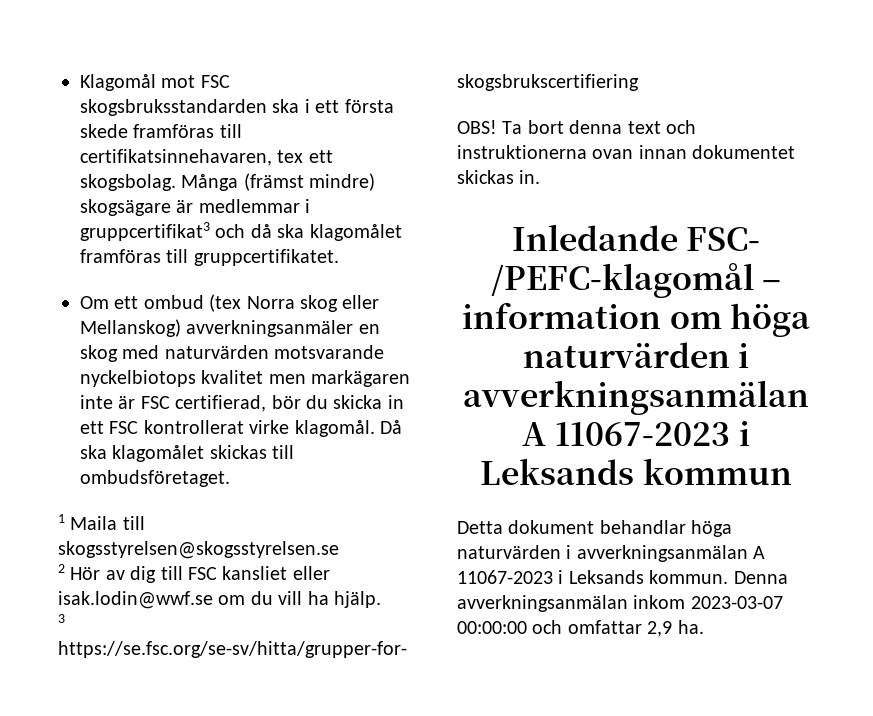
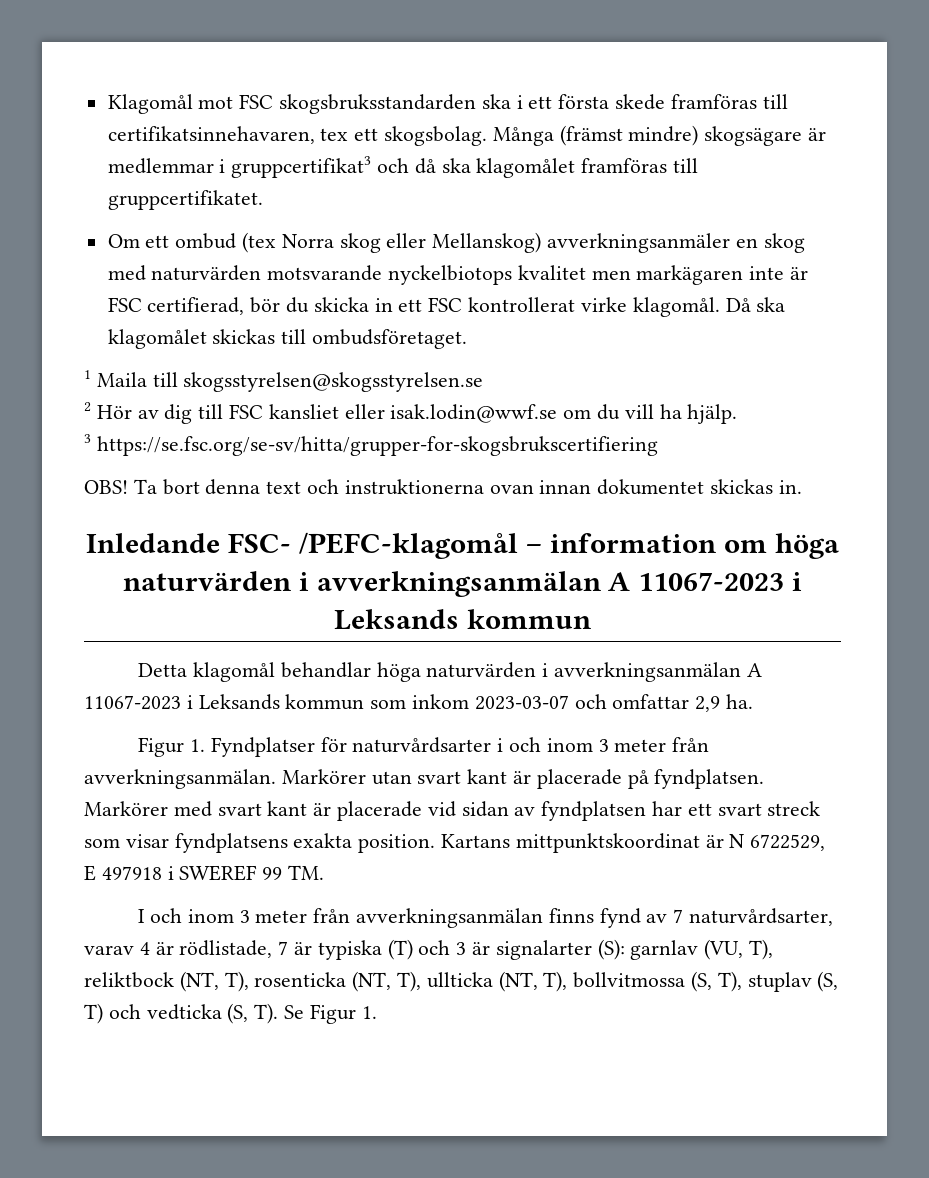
- Detta dokument behandlar höga naturvärden i avverkningsanmälan A 11067-2023 i Leksands kommun. Denna avverkningsanmälan inkom 2023-03-07 00:00:00 och omfattar 2,9 ha.
+ Detta klagomål behandlar höga naturvärden i avverkningsanmälan A 11067-2023 i Leksands kommun som inkom 2023-03-07 och omfattar 2,9 ha.
+ Figur 1. Fyndplatser för naturvårdsarter i och inom 3 meter från avverkningsanmälan. Markörer utan svart kant är placerade på fyndplatsen. Markörer med svart kant är placerade vid sidan av fyndplatsen har ett svart streck som visar fyndplatsens exakta position. Kartans mittpunktskoordinat är N 6722529, E 497918 i SWEREF 99 TM.
+ I och inom 3 meter från avverkningsanmälan finns fynd av 7 naturvårdsarter, varav 4 är rödlistade, 7 är typiska (T) och 3 är signalarter (S): garnlav (VU, T), reliktbock (NT, T), rosenticka (NT, T), ullticka (NT, T), bollvitmossa (S, T), stuplav (S, T) och vedticka (S, T). Se Figur 1.

